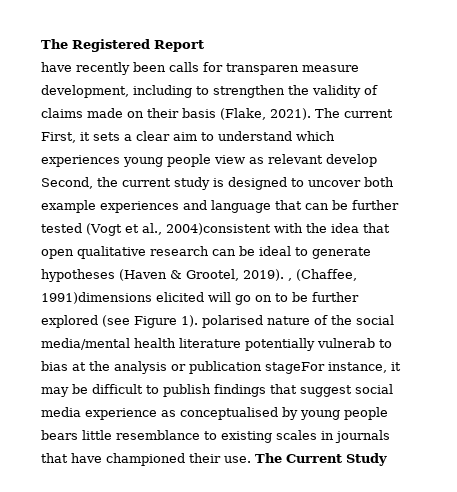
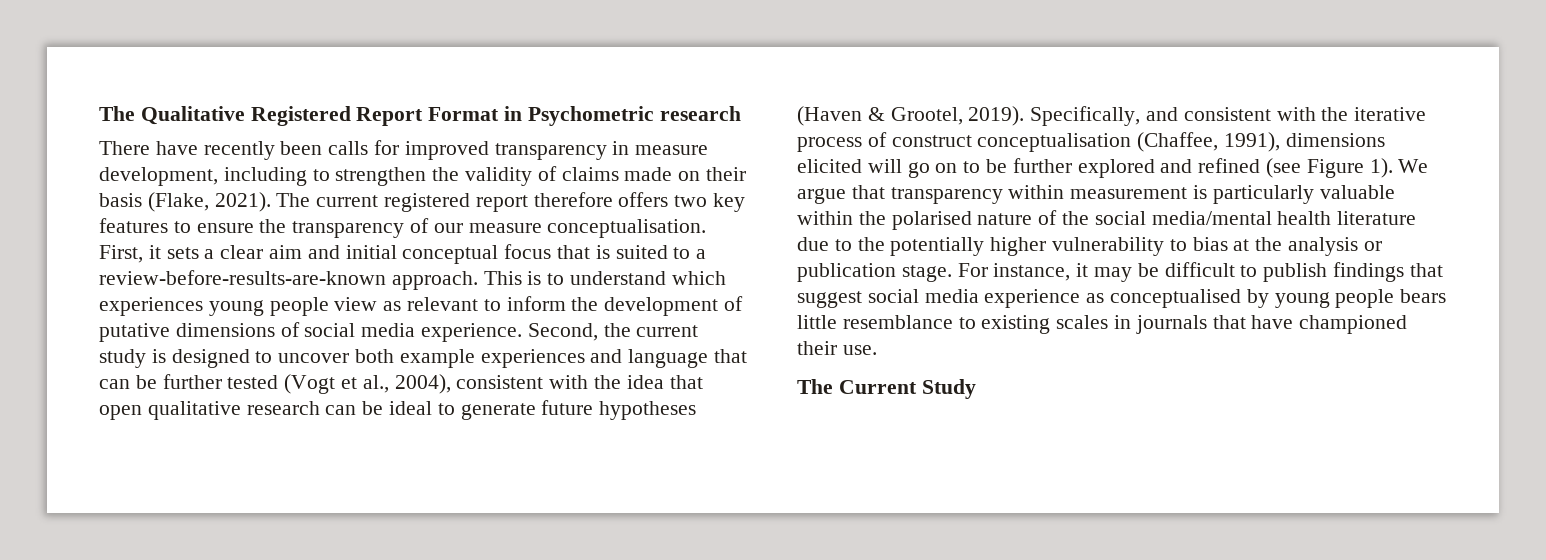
- The Registered Report
- have recently been calls for transparen measure development, including to strengthen the validity of claims made on their basis (Flake, 2021).
+ The Qualitative Registered Report Format in Psychometric research
+ There have recently been calls for improved transparency in measure development, including to strengthen the validity of claims made on their basis (Flake, 2021).
- The current First, it sets a clear aim to understand which experiences young people view as relevant develop Second, the current study is designed to uncover both example experiences and language that can be further tested (Vogt et al., 2004)consistent with the idea that open qualitative research can be ideal to generate hypotheses (Haven & Grootel, 2019). , (Chaffee, 1991)dimensions elicited will go on to be further explored (see Figure 1). polarised nature of the social media/mental health literature potentially vulnerab to bias at the analysis or publication stageFor instance, it may be difficult to publish findings that suggest social media experience as conceptualised by young people bears little resemblance to existing scales in journals that have championed their use. The Current Study
+ The current registered report therefore offers two key features to ensure the transparency of our measure conceptualisation. First, it sets a clear aim and initial conceptual focus that is suited to a review-before-results-are-known approach. This is to understand which experiences young people view as relevant to inform the development of putative dimensions of social media experience. Second, the current study is designed to uncover both example experiences and language that can be further tested (Vogt et al., 2004), consistent with the idea that open qualitative research can be ideal to generate future hypotheses (Haven & Grootel, 2019). Specifically, and consistent with the iterative process of construct conceptualisation (Chaffee, 1991), dimensions elicited will go on to be further explored and refined (see Figure 1). We argue that transparency within measurement is particularly valuable within the polarised nature of the social media/mental health literature due to the potentially higher vulnerability to bias at the analysis or publication stage. For instance, it may be difficult to publish findings that suggest social media experience as conceptualised by young people bears little resemblance to existing scales in journals that have championed their use.
+ The Current Study

